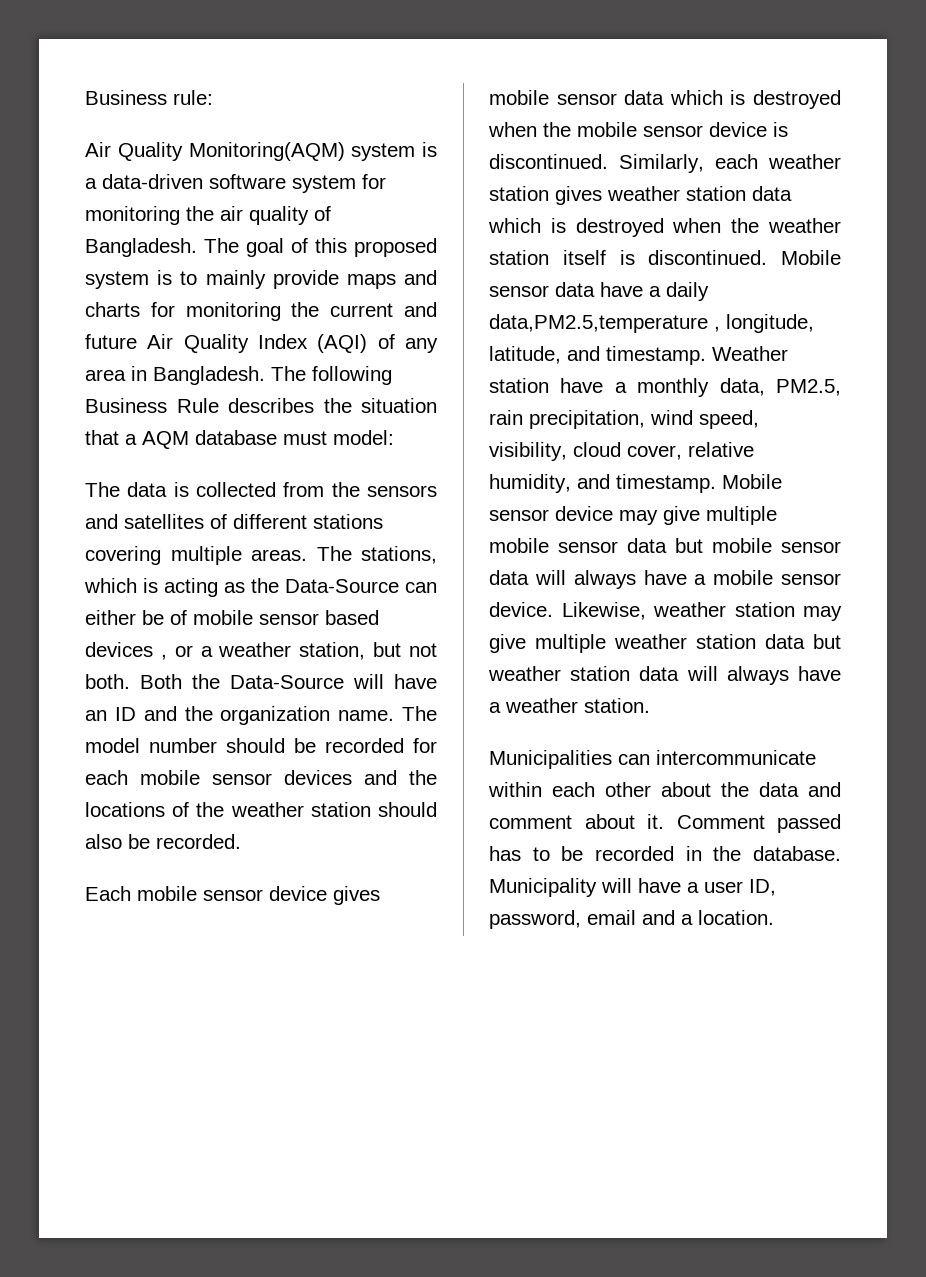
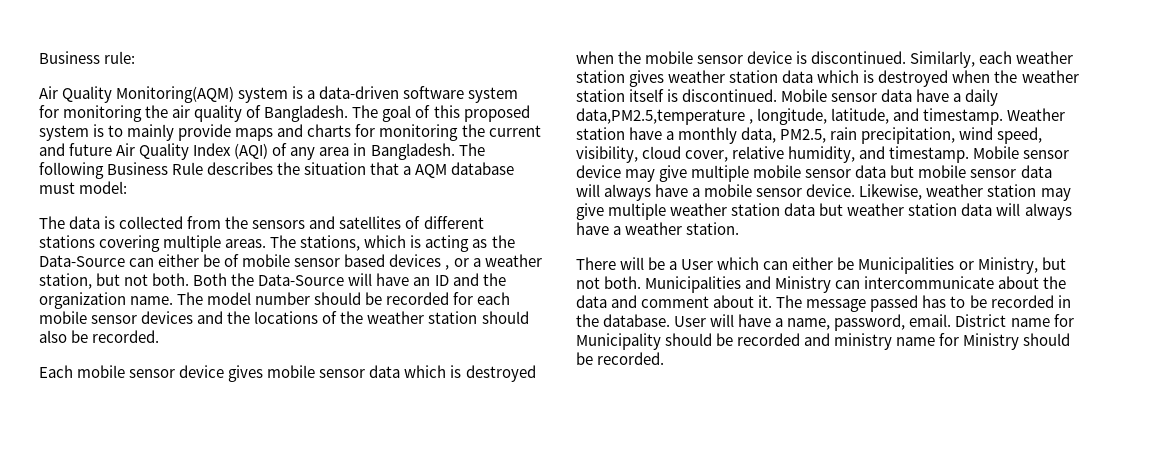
- Municipalities can intercommunicate within each other about the data and comment about it.
+ There will be a User which can either be Municipalities or Ministry, but not both. Municipalities and Ministry can intercommunicate about the data and comment about it.
- Comment passed has to be recorded in the database.
+ The message passed has to be recorded in the database.
- Municipality will have a user ID, password, email and a location.
+ User will have a name, password, email. District name for Municipality should be recorded and ministry name for Ministry should be recorded.

